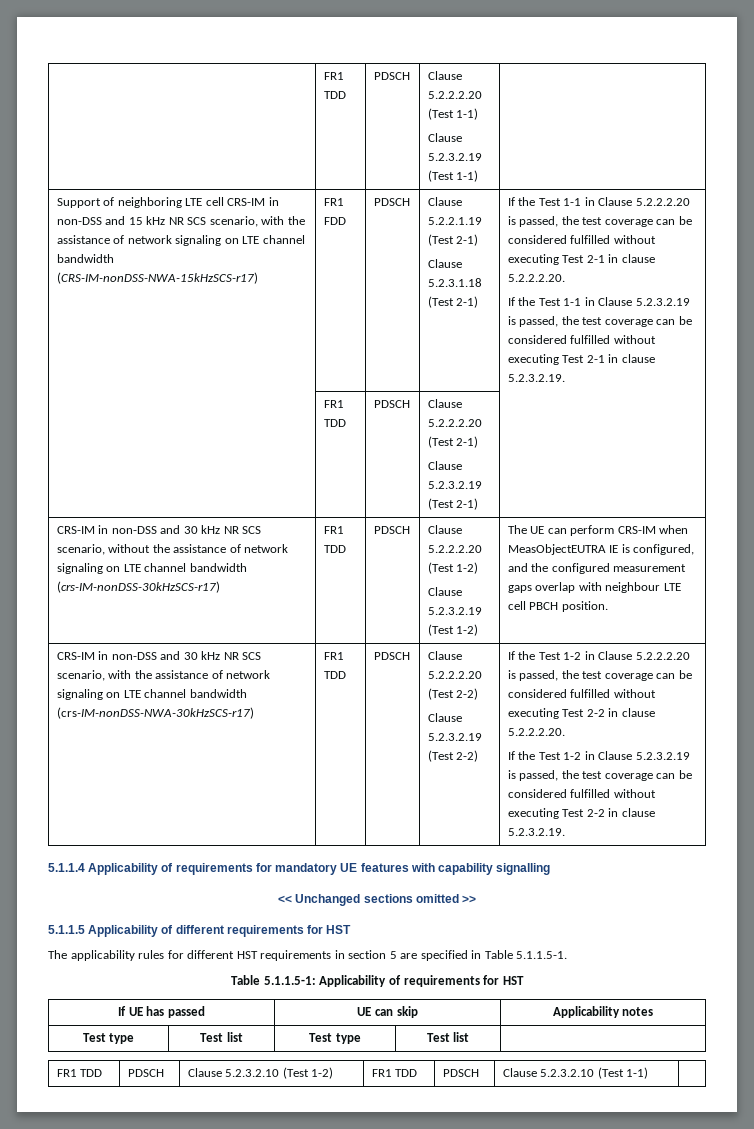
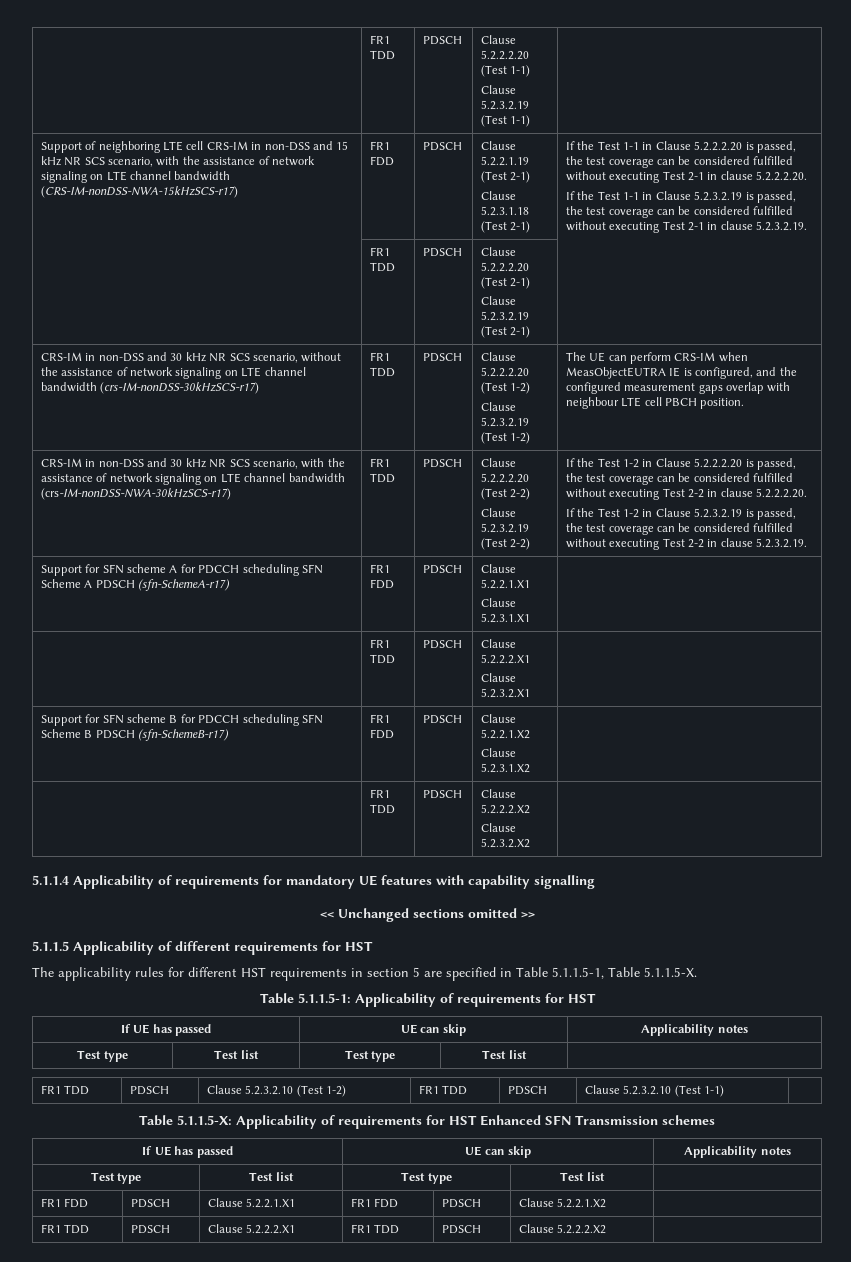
+ Support for SFN scheme A for PDCCH scheduling SFN Scheme A PDSCH (sfn-SchemeA-r17) | FR1 FDD | PDSCH | Clause 5.2.2.1.X1
+ Clause 5.2.3.1.X1 |
+ | FR1 TDD | PDSCH | Clause 5.2.2.2.X1
+ Clause 5.2.3.2.X1 |
+ Support for SFN scheme B for PDCCH scheduling SFN Scheme B PDSCH (sfn-SchemeB-r17) | FR1 FDD | PDSCH | Clause 5.2.2.1.X2
+ Clause 5.2.3.1.X2 |
+ | FR1 TDD | PDSCH | Clause 5.2.2.2.X2
+ Clause 5.2.3.2.X2 |
- The applicability rules for different HST requirements in section 5 are specified in Table 5.1.1.5-1.
+ The applicability rules for different HST requirements in section 5 are specified in Table 5.1.1.5-1, Table 5.1.1.5-X.
+ Table 5.1.1.5-X: Applicability of requirements for HST Enhanced SFN Transmission schemes
+ If UE has passed | UE can skip | Applicability notes
+ Test type | Test list | Test type | Test list |
+ FR1 FDD | PDSCH | Clause 5.2.2.1.X1 | FR1 FDD | PDSCH | Clause 5.2.2.1.X2 |
+ FR1 TDD | PDSCH | Clause 5.2.2.2.X1 | FR1 TDD | PDSCH | Clause 5.2.2.2.X2 |

